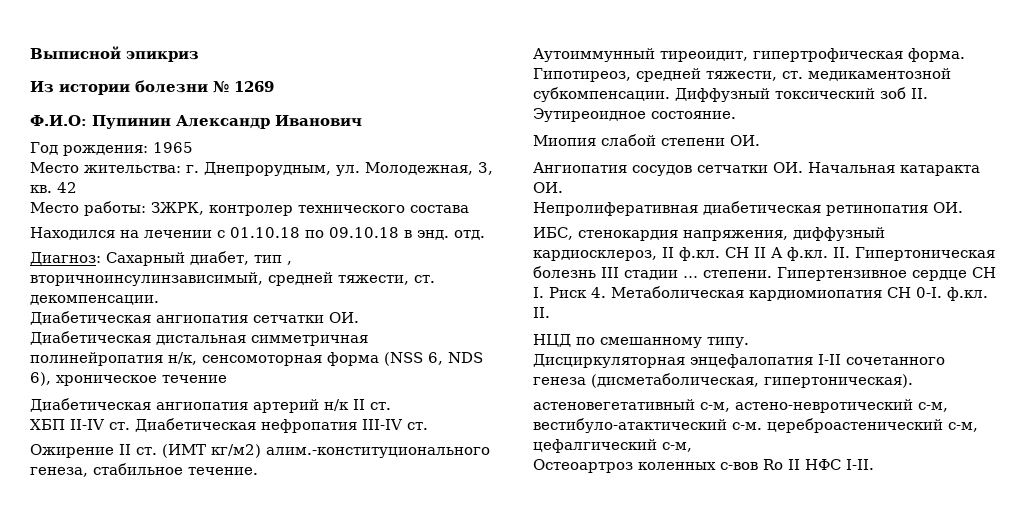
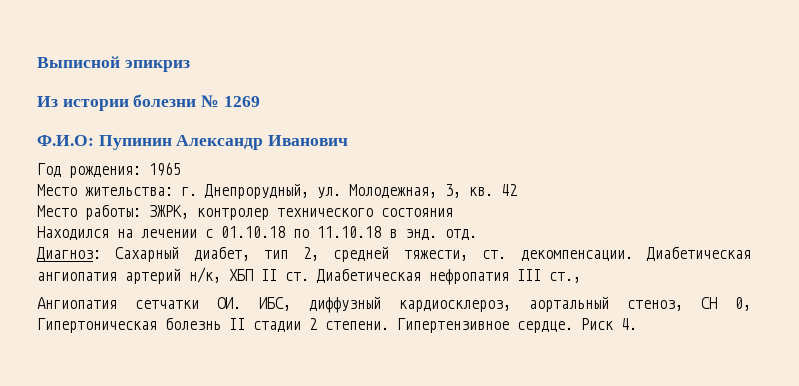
- Место жительства: г. Днепрорудным, ул. Молодежная, 3, кв.
+ Место жительства: г. Днепрорудный, ул. Молодежная, 3, кв.
- Место работы: ЗЖРК, контролер технического состава
+ Место работы: ЗЖРК, контролер технического состояния
- Находился на лечении с 01.10.18 по 09.10.18 в энд. отд.
+ Находился на лечении с 01.10.18 по 11.10.18 в энд. отд.
- Диагноз: Сахарный диабет, тип , вторичноинсулинзависимый, средней тяжести, ст. декомпенсации.
- Диабетическая ангиопатия сетчатки ОИ.
- Диабетическая дистальная симметричная полинейропатия н/к, сенсомоторная форма (NSS 6, NDS 6), хроническое течение
- Диабетическая ангиопатия артерий н/к II ст.
- ХБП II-IV ст. Диабетическая нефропатия III-IV ст.
- Ожирение II ст. (ИМТ кг/м2) алим.-конституционального генеза, стабильное течение.
- Аутоиммунный тиреоидит, гипертрофическая форма. Гипотиреоз, средней тяжести, ст. медикаментозной субкомпенсации. Диффузный токсический зоб II. Эутиреоидное состояние.
- Миопия слабой степени ОИ.
+ Диагноз: Сахарный диабет, тип 2, средней тяжести, ст. декомпенсации. Диабетическая ангиопатия артерий н/к, ХБП II ст. Диабетическая нефропатия III ст.,
- Ангиопатия сосудов сетчатки ОИ. Начальная катаракта ОИ.
- Непролиферативная диабетическая ретинопатия ОИ.
- ИБС, стенокардия напряжения, диффузный кардиосклероз, II ф.кл. СН II А ф.кл. II. Гипертоническая болезнь III стадии … степени. Гипертензивное сердце СН I. Риск 4. Метаболическая кардиомиопатия СН 0-I. ф.кл. II.
- НЦД по смешанному типу.
- Дисциркуляторная энцефалопатия I-II сочетанного генеза (дисметаболическая, гипертоническая).
- астеновегетативный с-м, астено-невротический с-м, вестибуло-атактический с-м. цереброастенический с-м, цефалгический с-м,
- Остеоартроз коленных с-вов Rо II НФС I-II.
+ Ангиопатия сетчатки ОИ. ИБС, диффузный кардиосклероз, аортальный стеноз, СН 0, Гипертоническая болезнь II стадии 2 степени. Гипертензивное сердце. Риск 4.

